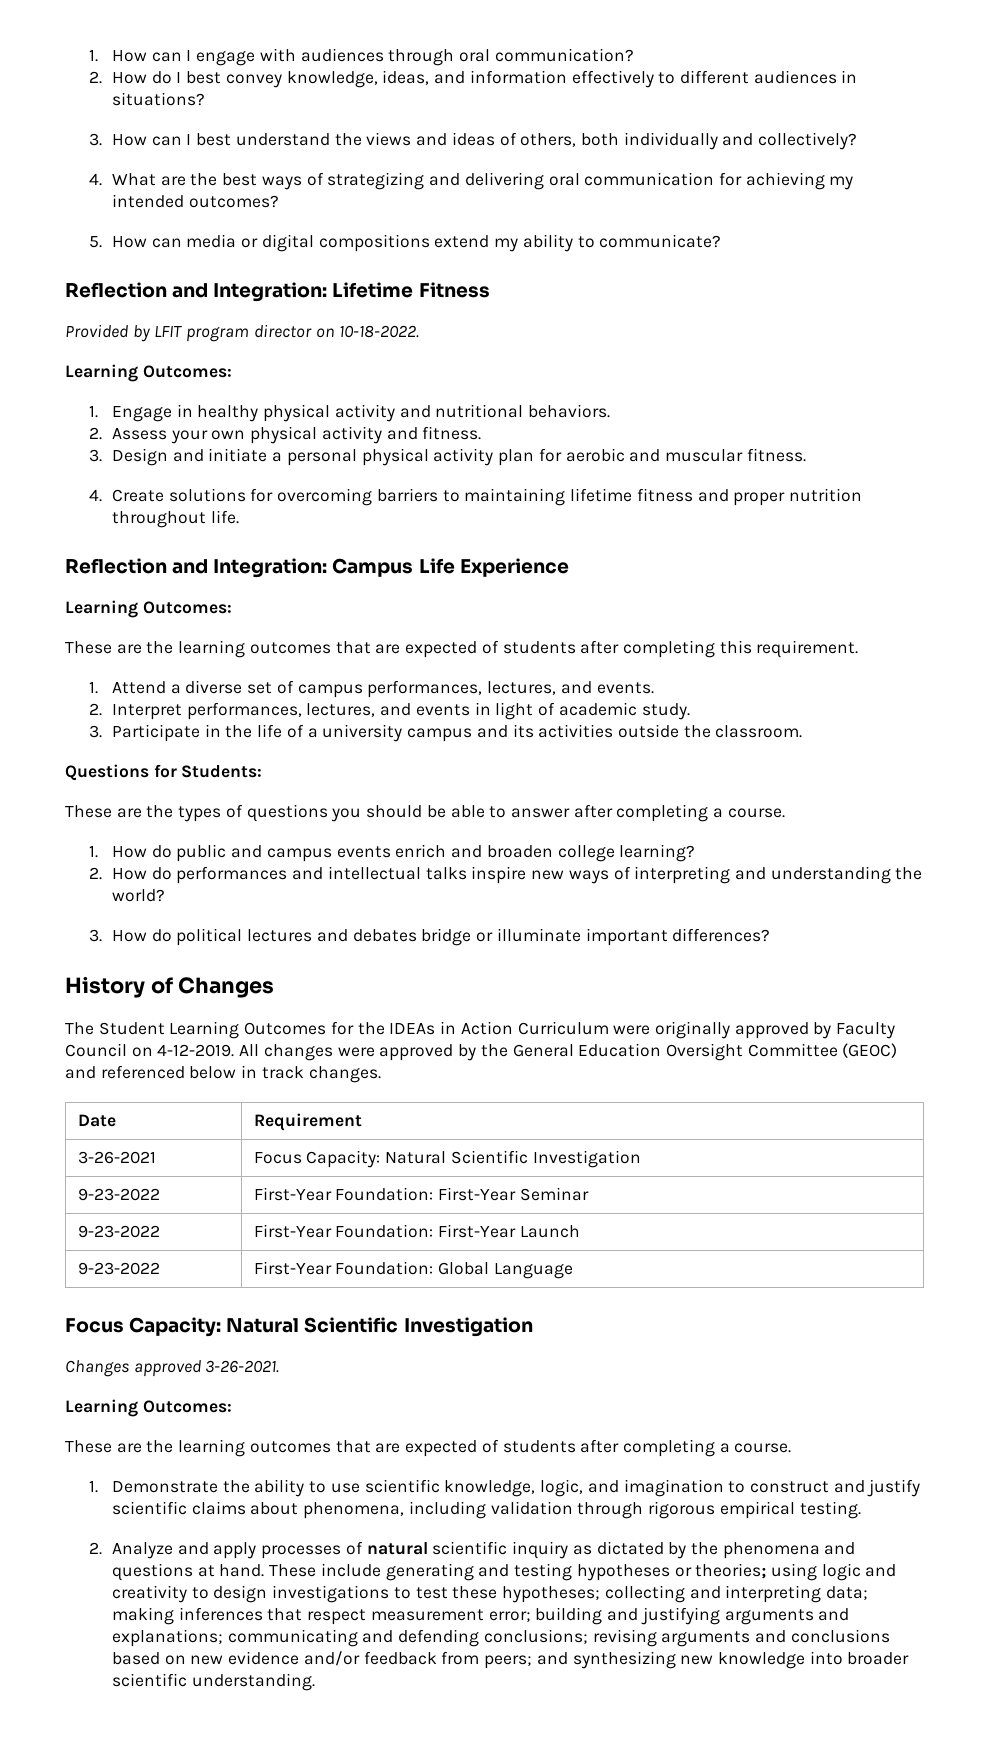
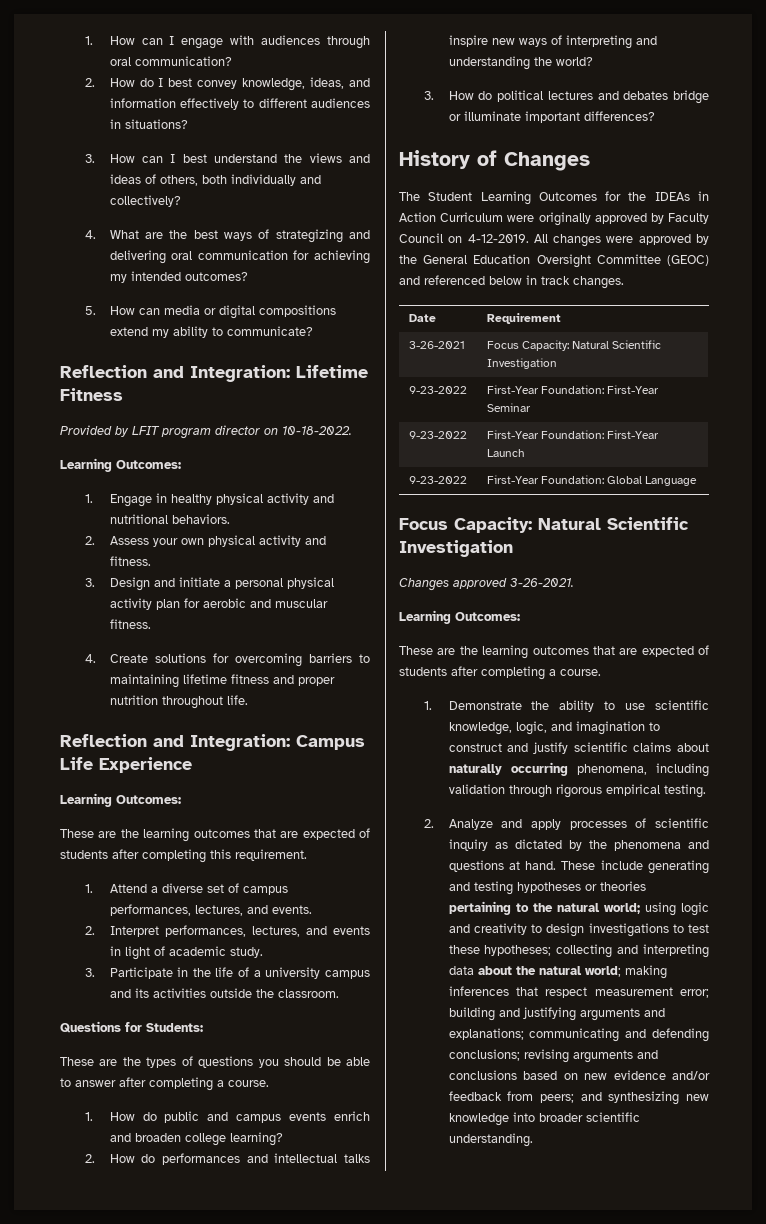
- 1. Demonstrate the ability to use scientific knowledge, logic, and imagination to construct and justify scientific claims about phenomena, including validation through rigorous empirical testing.
+ 1. Demonstrate the ability to use scientific knowledge, logic, and imagination to construct and justify scientific claims about naturally occurring phenomena, including validation through rigorous empirical testing.
- 2. Analyze and apply processes of natural scientific inquiry as dictated by the phenomena and questions at hand.
+ 2. Analyze and apply processes of scientific inquiry as dictated by the phenomena and questions at hand.
- These include generating and testing hypotheses or theories; using logic and creativity to design investigations to test these hypotheses; collecting and interpreting data; making inferences that respect measurement error; building and justifying arguments and explanations; communicating and defending conclusions; revising arguments and conclusions based on new evidence and/or feedback from peers; and synthesizing new knowledge into broader scientific understanding.
+ These include generating and testing hypotheses or theories pertaining to the natural world; using logic and creativity to design investigations to test these hypotheses; collecting and interpreting data about the natural world; making inferences that respect measurement error; building and justifying arguments and explanations; communicating and defending conclusions; revising arguments and conclusions based on new evidence and/or feedback from peers; and synthesizing new knowledge into broader scientific understanding.

